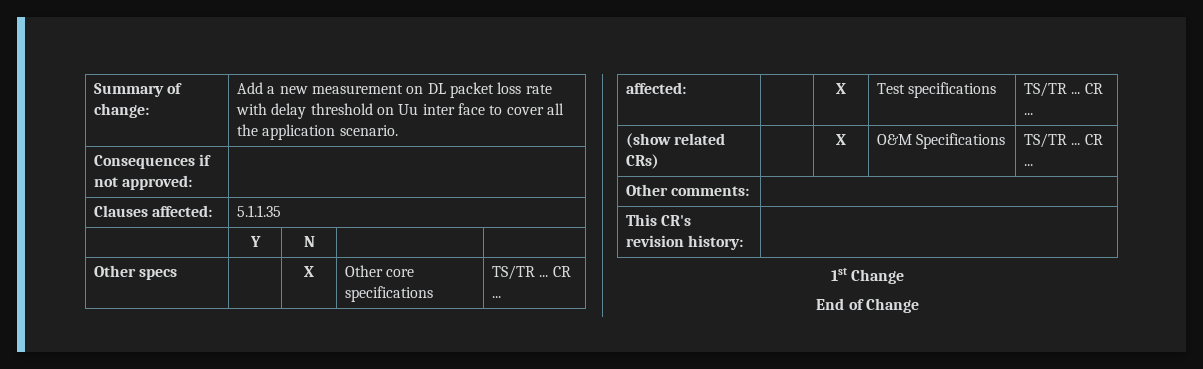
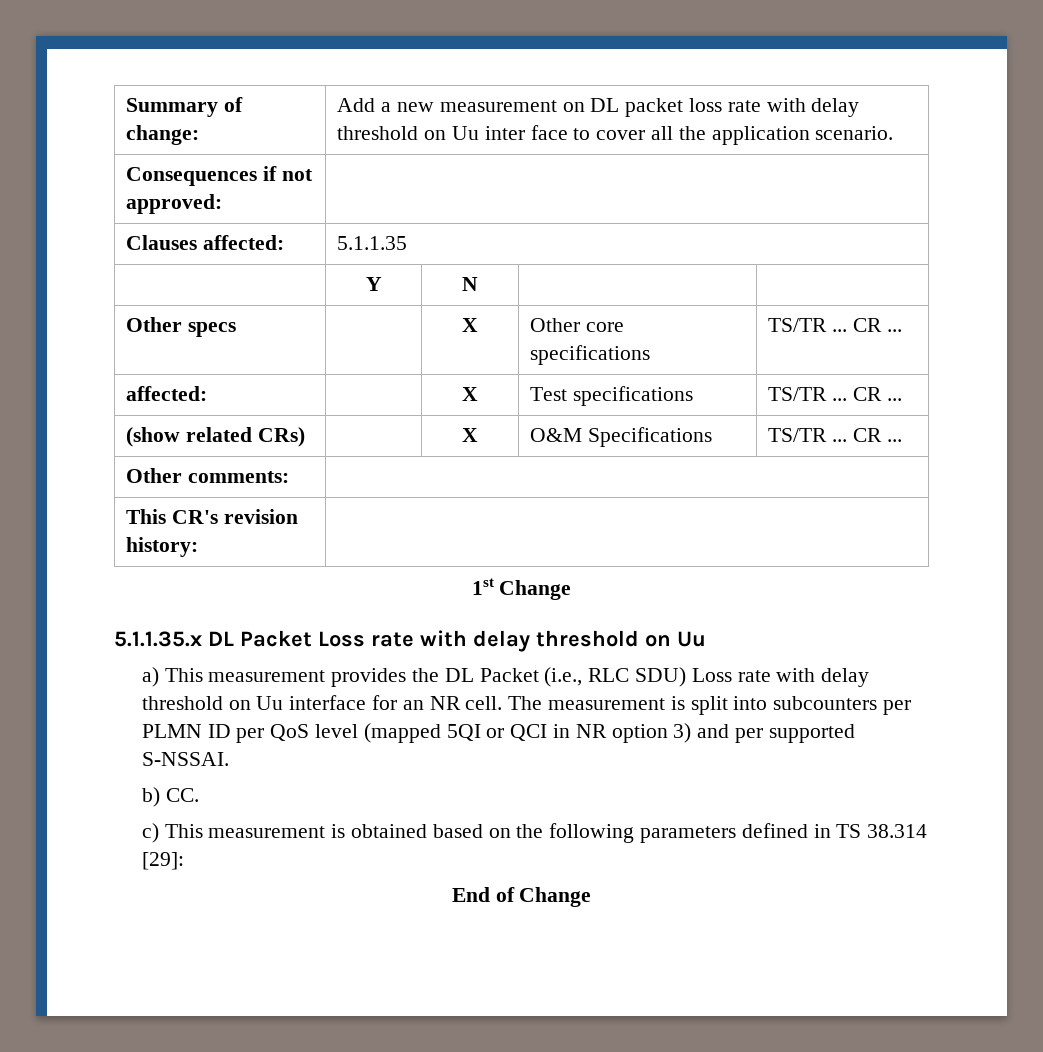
+ 5.1.1.35.x DL Packet Loss rate with delay threshold on Uu
+ a) This measurement provides the DL Packet (i.e., RLC SDU) Loss rate with delay threshold on Uu interface for an NR cell. The measurement is split into subcounters per PLMN ID per QoS level (mapped 5QI or QCI in NR option 3) and per supported S-NSSAI.
+ b) CC.
+ c) This measurement is obtained based on the following parameters defined in TS 38.314 [29]:

